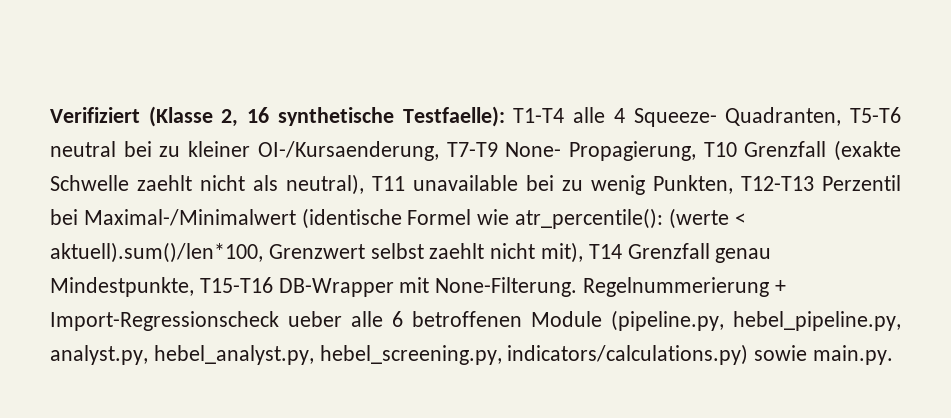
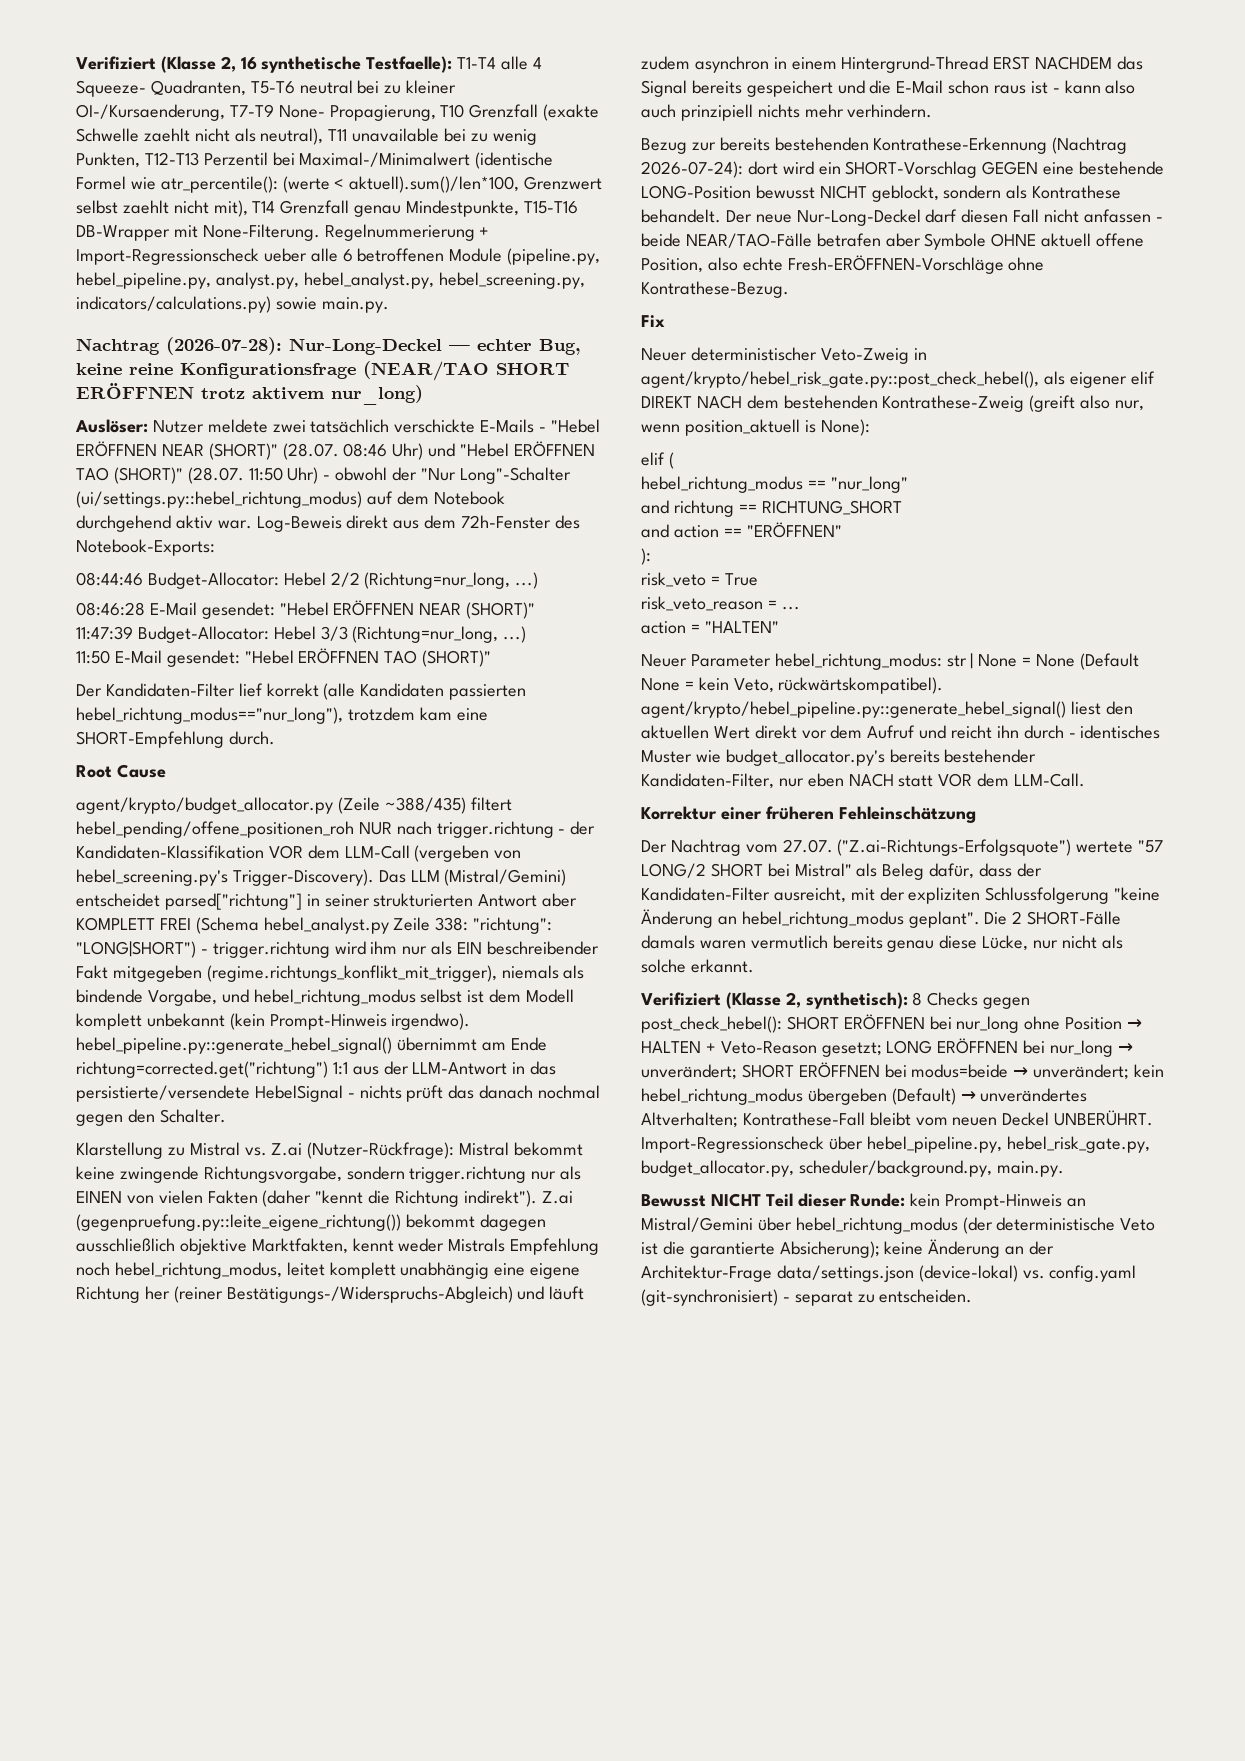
+ Nachtrag (2026-07-28): Nur-Long-Deckel — echter Bug, keine reine Konfigurationsfrage (NEAR/TAO SHORT ERÖFFNEN trotz aktivem nur_long)
+ Auslöser: Nutzer meldete zwei tatsächlich verschickte E-Mails - "Hebel ERÖFFNEN NEAR (SHORT)" (28.07. 08:46 Uhr) und "Hebel ERÖFFNEN TAO (SHORT)" (28.07. 11:50 Uhr) - obwohl der "Nur Long"-Schalter (ui/settings.py::hebel_richtung_modus) auf dem Notebook durchgehend aktiv war. Log-Beweis direkt aus dem 72h-Fenster des Notebook-Exports:
+ 08:44:46 Budget-Allocator: Hebel 2/2 (Richtung=nur_long, ...)
+ 08:46:28 E-Mail gesendet: "Hebel ERÖFFNEN NEAR (SHORT)"
+ 11:47:39 Budget-Allocator: Hebel 3/3 (Richtung=nur_long, ...)
+ 11:50 E-Mail gesendet: "Hebel ERÖFFNEN TAO (SHORT)"
+ Der Kandidaten-Filter lief korrekt (alle Kandidaten passierten hebel_richtung_modus=="nur_long"), trotzdem kam eine SHORT-Empfehlung durch.
+ Root Cause
+ agent/krypto/budget_allocator.py (Zeile ~388/435) filtert hebel_pending/offene_positionen_roh NUR nach trigger.richtung - der Kandidaten-Klassifikation VOR dem LLM-Call (vergeben von hebel_screening.py's Trigger-Discovery). Das LLM (Mistral/Gemini) entscheidet parsed["richtung"] in seiner strukturierten Antwort aber KOMPLETT FREI (Schema hebel_analyst.py Zeile 338: "richtung": "LONG|SHORT") - trigger.richtung wird ihm nur als EIN beschreibender Fakt mitgegeben (regime.richtungs_konflikt_mit_trigger), niemals als bindende Vorgabe, und hebel_richtung_modus selbst ist dem Modell komplett unbekannt (kein Prompt-Hinweis irgendwo). hebel_pipeline.py::generate_hebel_signal() übernimmt am Ende richtung=corrected.get("richtung") 1:1 aus der LLM-Antwort in das persistierte/versendete HebelSignal - nichts prüft das danach nochmal gegen den Schalter.
+ Klarstellung zu Mistral vs. Z.ai (Nutzer-Rückfrage): Mistral bekommt keine zwingende Richtungsvorgabe, sondern trigger.richtung nur als EINEN von vielen Fakten (daher "kennt die Richtung indirekt"). Z.ai (gegenpruefung.py::leite_eigene_richtung()) bekommt dagegen ausschließlich objektive Marktfakten, kennt weder Mistrals Empfehlung noch hebel_richtung_modus, leitet komplett unabhängig eine eigene Richtung her (reiner Bestätigungs-/Widerspruchs-Abgleich) und läuft zudem asynchron in einem Hintergrund-Thread ERST NACHDEM das Signal bereits gespeichert und die E-Mail schon raus ist - kann also auch prinzipiell nichts mehr verhindern.
+ Bezug zur bereits bestehenden Kontrathese-Erkennung (Nachtrag 2026-07-24): dort wird ein SHORT-Vorschlag GEGEN eine bestehende LONG-Position bewusst NICHT geblockt, sondern als Kontrathese behandelt. Der neue Nur-Long-Deckel darf diesen Fall nicht anfassen - beide NEAR/TAO-Fälle betrafen aber Symbole OHNE aktuell offene Position, also echte Fresh-ERÖFFNEN-Vorschläge ohne Kontrathese-Bezug.
+ Fix
+ Neuer deterministischer Veto-Zweig in agent/krypto/hebel_risk_gate.py::post_check_hebel(), als eigener elif DIREKT NACH dem bestehenden Kontrathese-Zweig (greift also nur, wenn position_aktuell is None):
+ elif (
+ hebel_richtung_modus == "nur_long"
+ and richtung == RICHTUNG_SHORT
+ and action == "ERÖFFNEN"
+ ):
+ risk_veto = True
+ risk_veto_reason = ...
+ action = "HALTEN"
+ Neuer Parameter hebel_richtung_modus: str | None = None (Default None = kein Veto, rückwärtskompatibel). agent/krypto/hebel_pipeline.py::generate_hebel_signal() liest den aktuellen Wert direkt vor dem Aufruf und reicht ihn durch - identisches Muster wie budget_allocator.py's bereits bestehender Kandidaten-Filter, nur eben NACH statt VOR dem LLM-Call.
+ Korrektur einer früheren Fehleinschätzung
+ Der Nachtrag vom 27.07. ("Z.ai-Richtungs-Erfolgsquote") wertete "57 LONG/2 SHORT bei Mistral" als Beleg dafür, dass der Kandidaten-Filter ausreicht, mit der expliziten Schlussfolgerung "keine Änderung an hebel_richtung_modus geplant". Die 2 SHORT-Fälle damals waren vermutlich bereits genau diese Lücke, nur nicht als solche erkannt.
+ Verifiziert (Klasse 2, synthetisch): 8 Checks gegen post_check_hebel(): SHORT ERÖFFNEN bei nur_long ohne Position → HALTEN + Veto-Reason gesetzt; LONG ERÖFFNEN bei nur_long → unverändert; SHORT ERÖFFNEN bei modus=beide → unverändert; kein hebel_richtung_modus übergeben (Default) → unverändertes Altverhalten; Kontrathese-Fall bleibt vom neuen Deckel UNBERÜHRT. Import-Regressionscheck über hebel_pipeline.py, hebel_risk_gate.py, budget_allocator.py, scheduler/background.py, main.py.
+ Bewusst NICHT Teil dieser Runde: kein Prompt-Hinweis an Mistral/Gemini über hebel_richtung_modus (der deterministische Veto ist die garantierte Absicherung); keine Änderung an der Architektur-Frage data/settings.json (device-lokal) vs. config.yaml (git-synchronisiert) - separat zu entscheiden.

